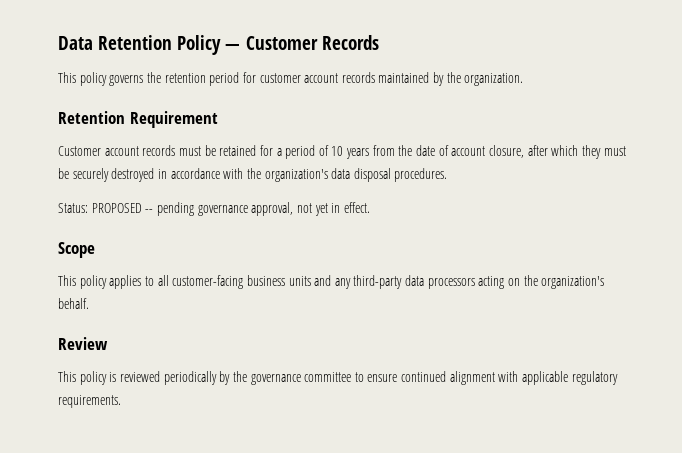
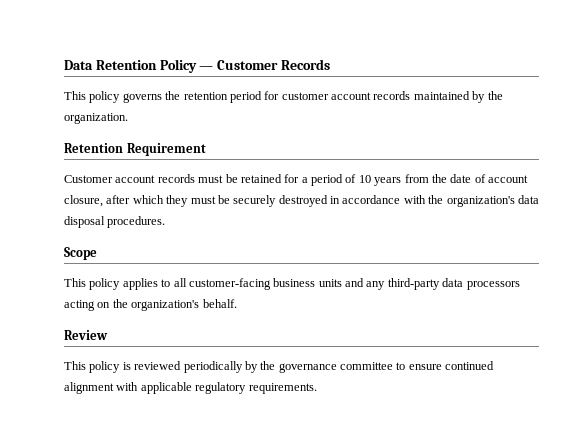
- Status: PROPOSED -- pending governance approval, not yet in effect.

